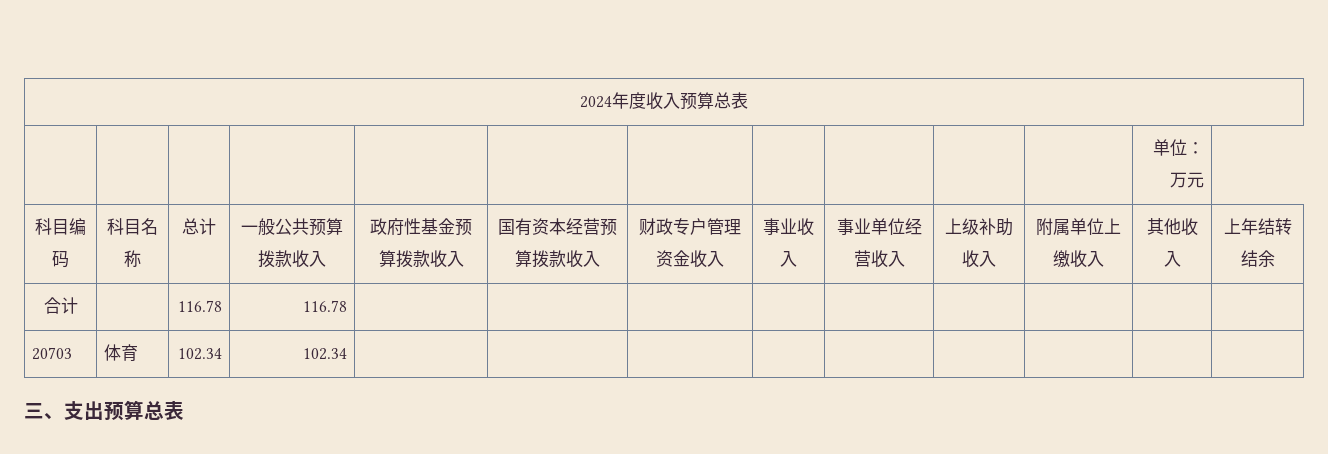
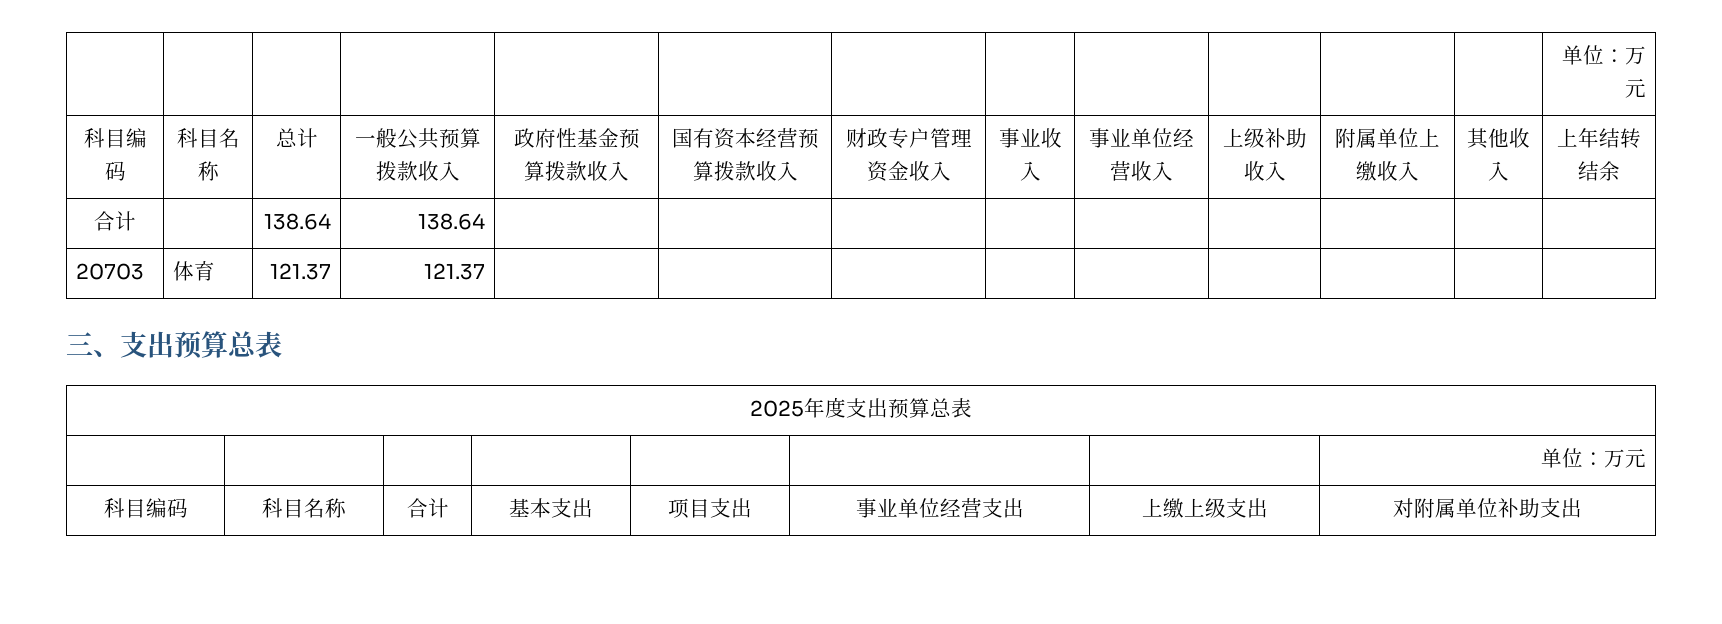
- 2024年度收入预算总表
- | | | | | | | | | | | 单位：万元
+ | | | | | | | | | | | | 单位：万元
- 合计 | | 116.78 | 116.78 | | | | | | | | |
+ 合计 | | 138.64 | 138.64 | | | | | | | | |
- 20703 | 体育 | 102.34 | 102.34 | | | | | | | | |
+ 20703 | 体育 | 121.37 | 121.37 | | | | | | | | |
+ 2025年度支出预算总表
+ | | | | | | | 单位：万元
+ 科目编码 | 科目名称 | 合计 | 基本支出 | 项目支出 | 事业单位经营支出 | 上缴上级支出 | 对附属单位补助支出

